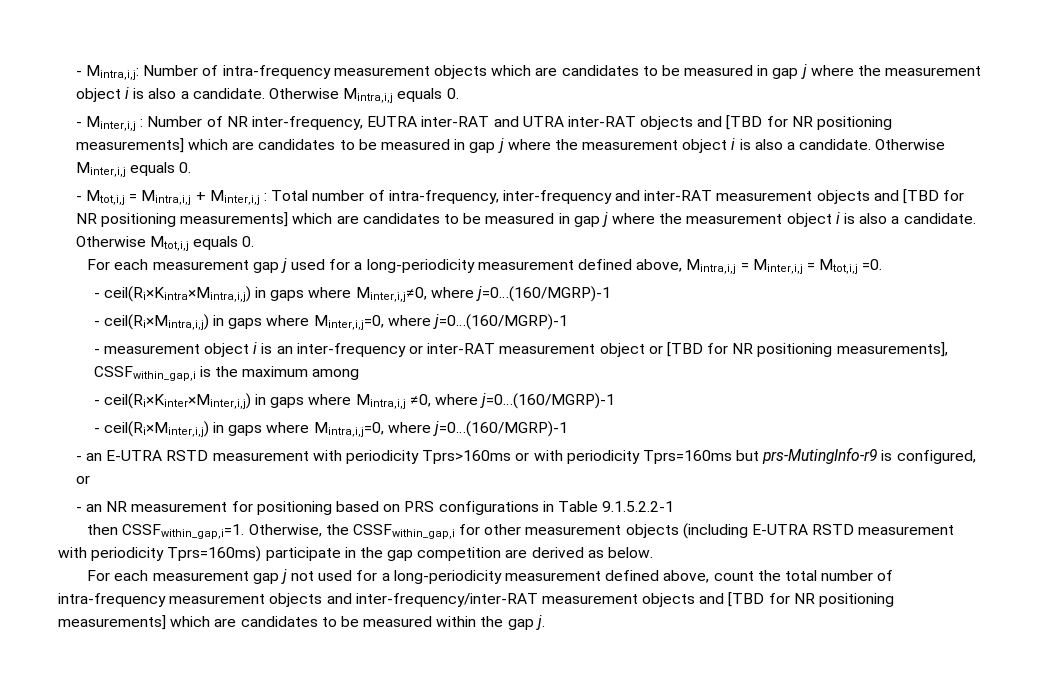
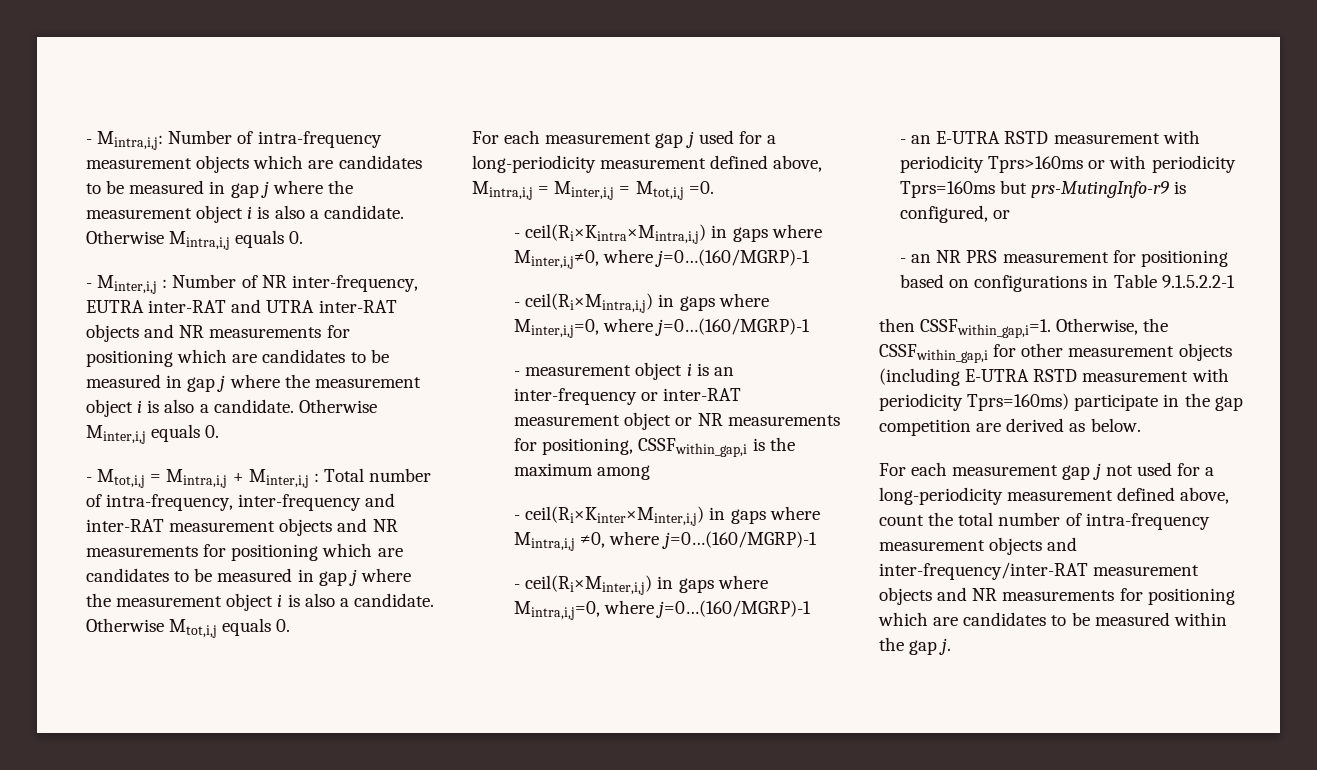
- - Minter,i,j : Number of NR inter-frequency, EUTRA inter-RAT and UTRA inter-RAT objects and [TBD for NR positioning measurements] which are candidates to be measured in gap j where the measurement object i is also a candidate.
+ - Minter,i,j : Number of NR inter-frequency, EUTRA inter-RAT and UTRA inter-RAT objects and NR measurements for positioning which are candidates to be measured in gap j where the measurement object i is also a candidate.
- - Mtot,i,j = Mintra,i,j + Minter,i,j : Total number of intra-frequency, inter-frequency and inter-RAT measurement objects and [TBD for NR positioning measurements] which are candidates to be measured in gap j where the measurement object i is also a candidate.
+ - Mtot,i,j = Mintra,i,j + Minter,i,j : Total number of intra-frequency, inter-frequency and inter-RAT measurement objects and NR measurements for positioning which are candidates to be measured in gap j where the measurement object i is also a candidate.
- - measurement object i is an inter-frequency or inter-RAT measurement object or [TBD for NR positioning measurements], CSSFwithin_gap,i is the maximum among
+ - measurement object i is an inter-frequency or inter-RAT measurement object or NR measurements for positioning, CSSFwithin_gap,i is the maximum among
- - an NR measurement for positioning based on PRS configurations in Table 9.1.5.2.2-1
+ - an NR PRS measurement for positioning based on configurations in Table 9.1.5.2.2-1
- For each measurement gap j not used for a long-periodicity measurement defined above, count the total number of intra-frequency measurement objects and inter-frequency/inter-RAT measurement objects and [TBD for NR positioning measurements] which are candidates to be measured within the gap j.
+ For each measurement gap j not used for a long-periodicity measurement defined above, count the total number of intra-frequency measurement objects and inter-frequency/inter-RAT measurement objects and NR measurements for positioning which are candidates to be measured within the gap j.

